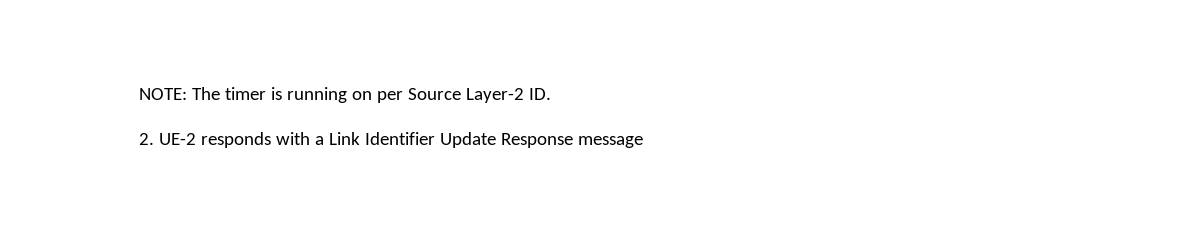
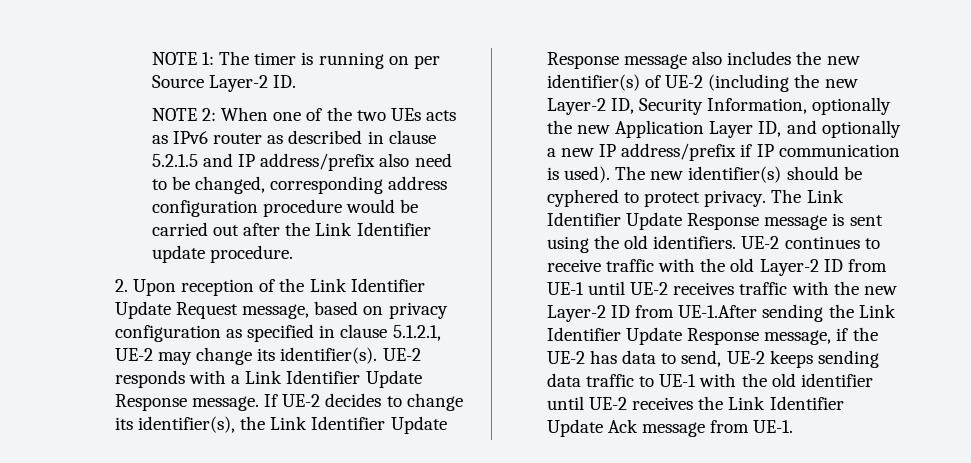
- NOTE: The timer is running on per Source Layer-2 ID.
+ NOTE 1: The timer is running on per Source Layer-2 ID.
- 2. UE-2 responds with a Link Identifier Update Response message
+ NOTE 2: When one of the two UEs acts as IPv6 router as described in clause 5.2.1.5 and IP address/prefix also need to be changed, corresponding address configuration procedure would be carried out after the Link Identifier update procedure.
+ 2. Upon reception of the Link Identifier Update Request message, based on privacy configuration as specified in clause 5.1.2.1, UE-2 may change its identifier(s). UE-2 responds with a Link Identifier Update Response message. If UE-2 decides to change its identifier(s), the Link Identifier Update Response message also includes the new identifier(s) of UE-2 (including the new Layer-2 ID, Security Information, optionally the new Application Layer ID, and optionally a new IP address/prefix if IP communication is used). The new identifier(s) should be cyphered to protect privacy. The Link Identifier Update Response message is sent using the old identifiers. UE-2 continues to receive traffic with the old Layer-2 ID from UE-1 until UE-2 receives traffic with the new Layer-2 ID from UE-1.After sending the Link Identifier Update Response message, if the UE-2 has data to send, UE-2 keeps sending data traffic to UE-1 with the old identifier until UE-2 receives the Link Identifier Update Ack message from UE-1.

